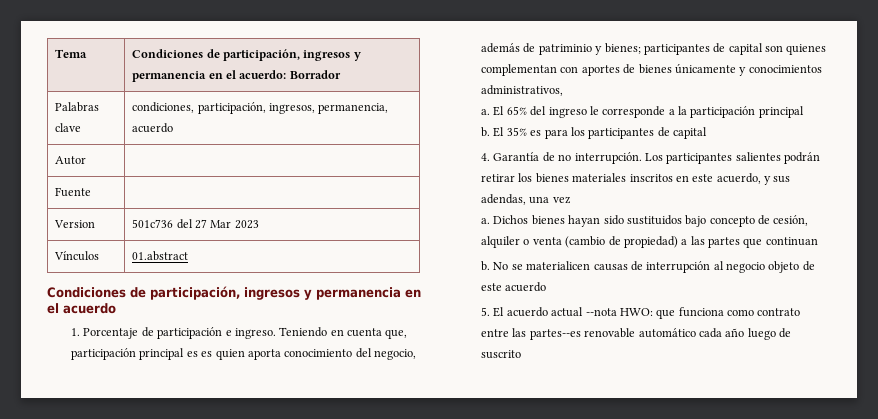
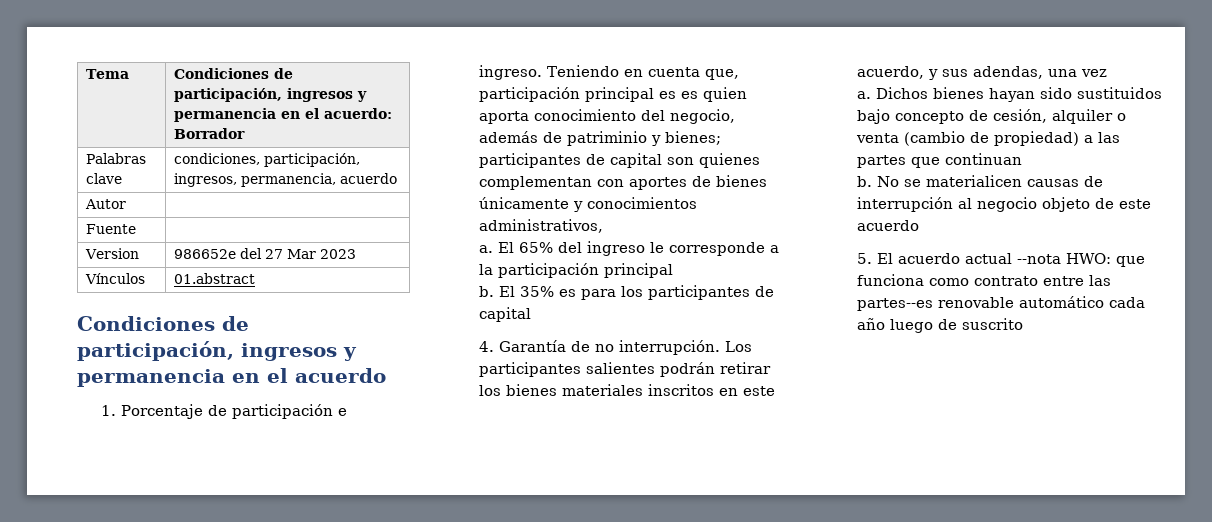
- Version | 501c736 del 27 Mar 2023
+ Version | 986652e del 27 Mar 2023

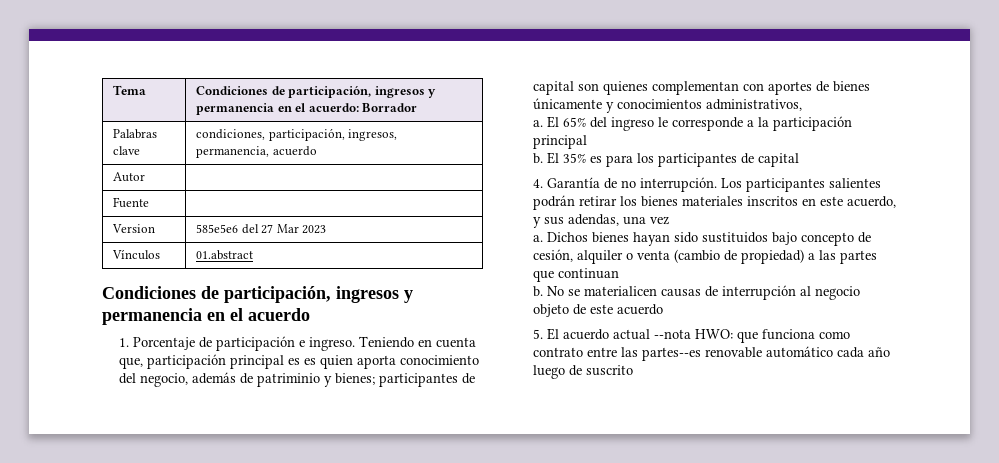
- Version | 986652e del 27 Mar 2023
+ Version | 585e5e6 del 27 Mar 2023

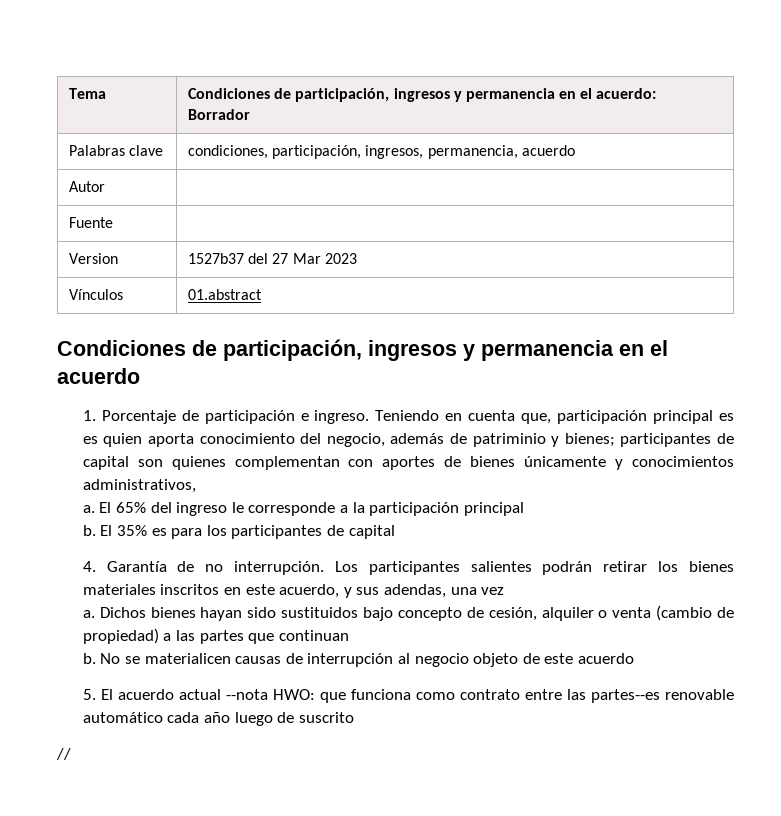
- Version | 585e5e6 del 27 Mar 2023
+ Version | 1527b37 del 27 Mar 2023
  5. El acuerdo actual --nota HWO: que funciona como contrato entre las partes--es renovable automático cada año luego de suscrito
+ //

